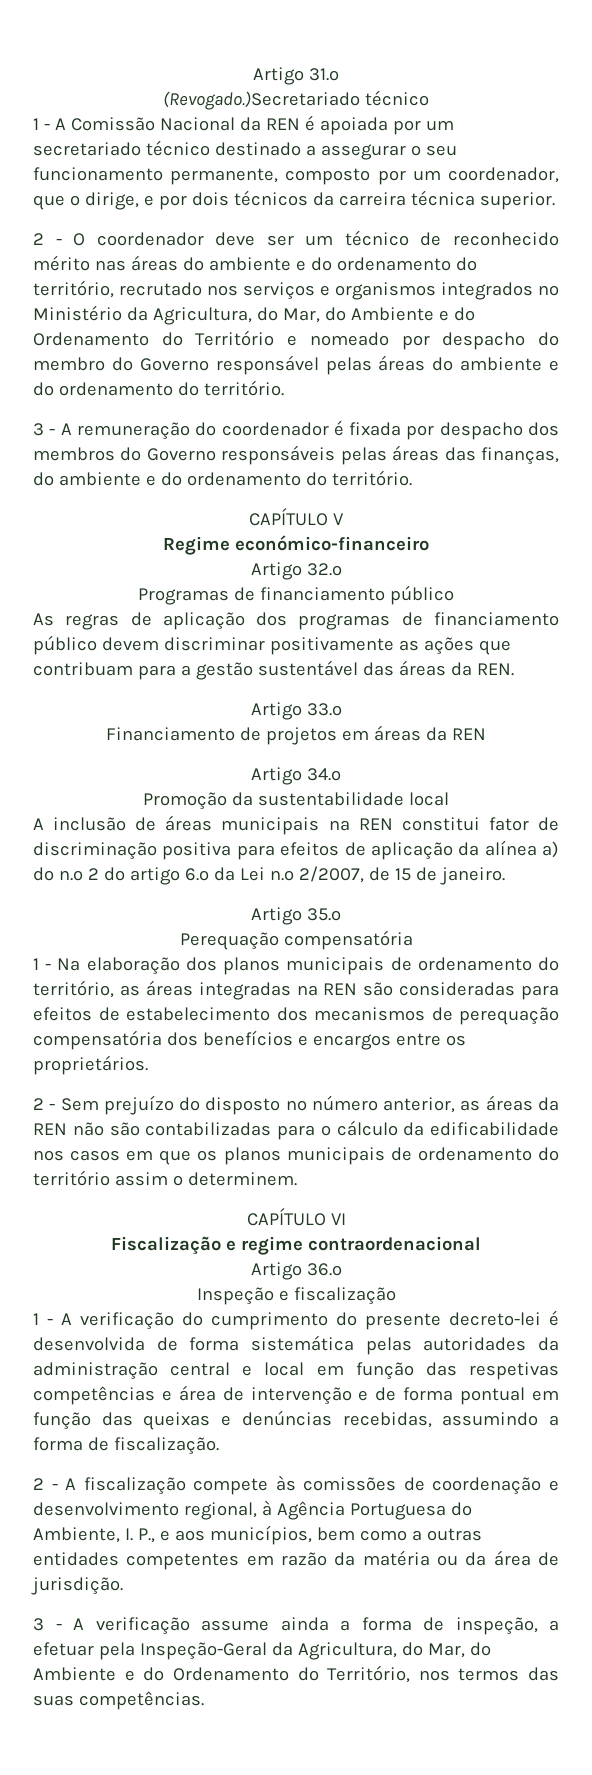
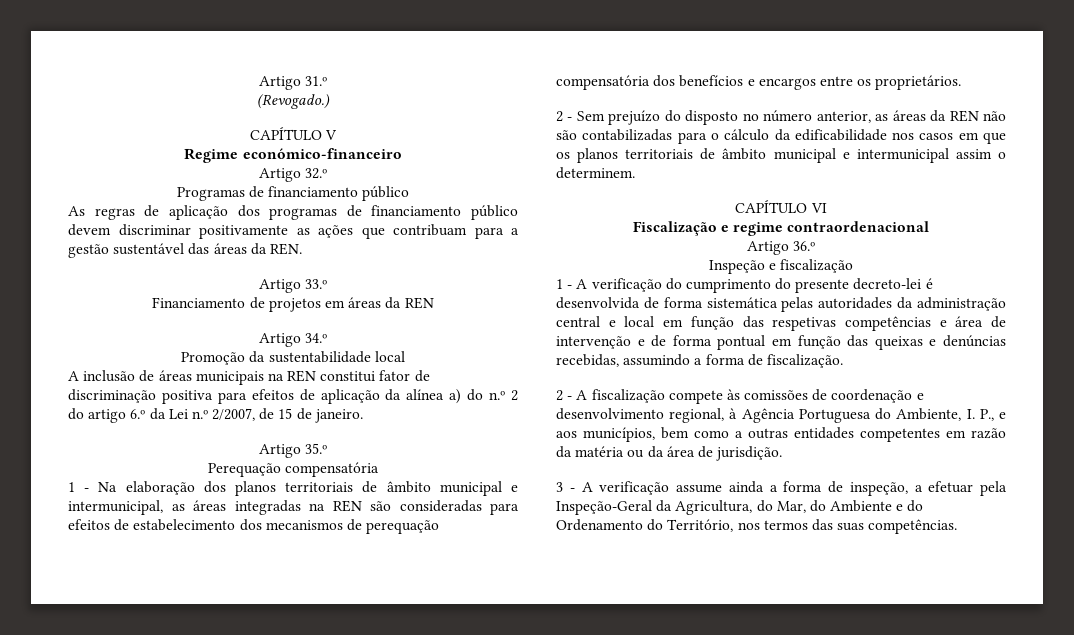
- (Revogado.)Secretariado técnico
- 1 - A Comissão Nacional da REN é apoiada por um secretariado técnico destinado a assegurar o seu funcionamento permanente, composto por um coordenador, que o dirige, e por dois técnicos da carreira técnica superior.
- 2 - O coordenador deve ser um técnico de reconhecido mérito nas áreas do ambiente e do ordenamento do território, recrutado nos serviços e organismos integrados no Ministério da Agricultura, do Mar, do Ambiente e do Ordenamento do Território e nomeado por despacho do membro do Governo responsável pelas áreas do ambiente e do ordenamento do território.
- 3 - A remuneração do coordenador é fixada por despacho dos membros do Governo responsáveis pelas áreas das finanças, do ambiente e do ordenamento do território.
+ (Revogado.)
- 1 - Na elaboração dos planos municipais de ordenamento do território, as áreas integradas na REN são consideradas para efeitos de estabelecimento dos mecanismos de perequação compensatória dos benefícios e encargos entre os proprietários.
+ 1 - Na elaboração dos planos territoriais de âmbito municipal e intermunicipal, as áreas integradas na REN são consideradas para efeitos de estabelecimento dos mecanismos de perequação compensatória dos benefícios e encargos entre os proprietários.
- 2 - Sem prejuízo do disposto no número anterior, as áreas da REN não são contabilizadas para o cálculo da edificabilidade nos casos em que os planos municipais de ordenamento do território assim o determinem.
+ 2 - Sem prejuízo do disposto no número anterior, as áreas da REN não são contabilizadas para o cálculo da edificabilidade nos casos em que os planos territoriais de âmbito municipal e intermunicipal assim o determinem.

